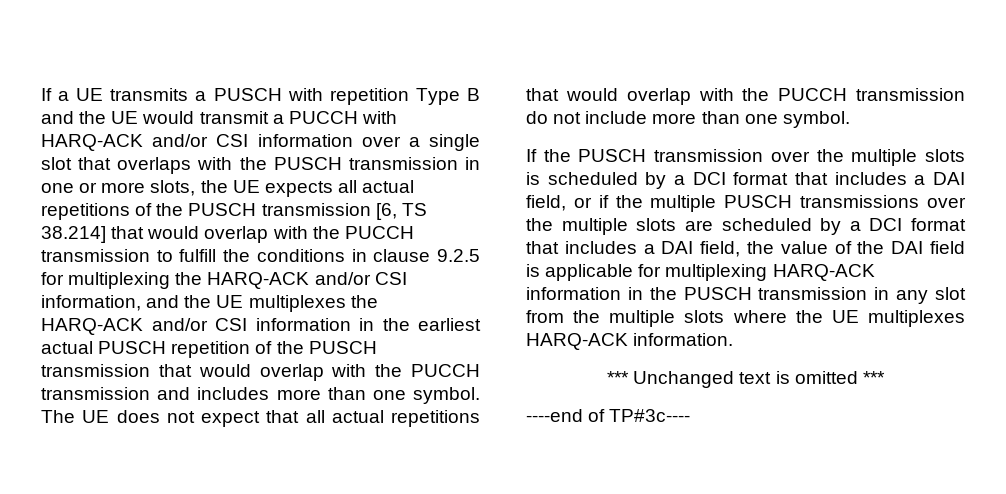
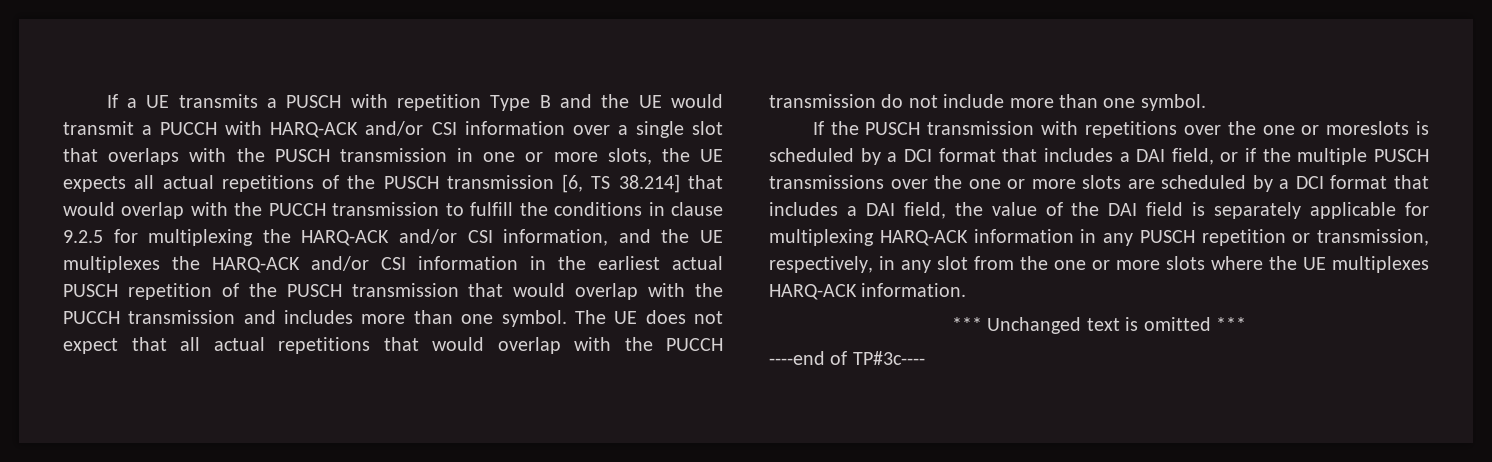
- If the PUSCH transmission over the multiple slots is scheduled by a DCI format that includes a DAI field, or if the multiple PUSCH transmissions over the multiple slots are scheduled by a DCI format that includes a DAI field, the value of the DAI field is applicable for multiplexing HARQ-ACK information in the PUSCH transmission in any slot from the multiple slots where the UE multiplexes HARQ-ACK information.
+ If the PUSCH transmission with repetitions over the one or moreslots is scheduled by a DCI format that includes a DAI field, or if the multiple PUSCH transmissions over the one or more slots are scheduled by a DCI format that includes a DAI field, the value of the DAI field is separately applicable for multiplexing HARQ-ACK information in any PUSCH repetition or transmission, respectively, in any slot from the one or more slots where the UE multiplexes HARQ-ACK information.

